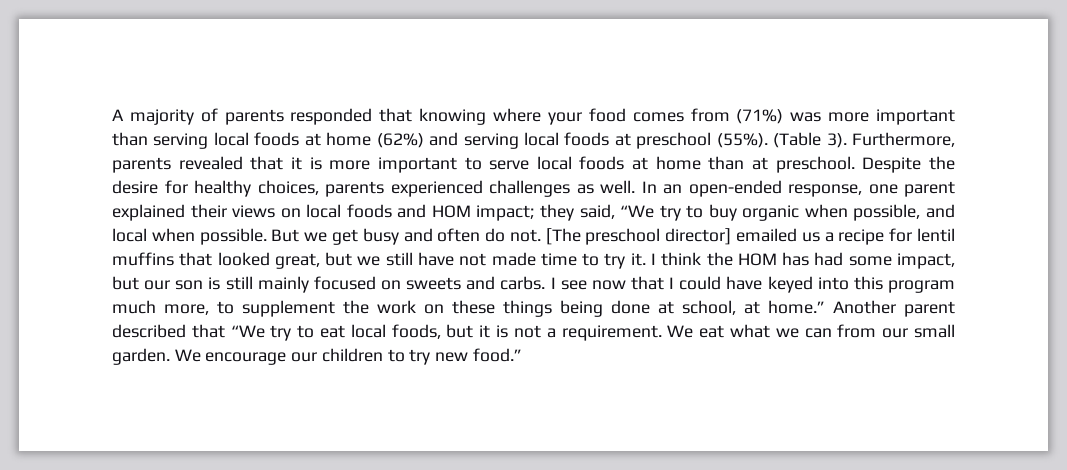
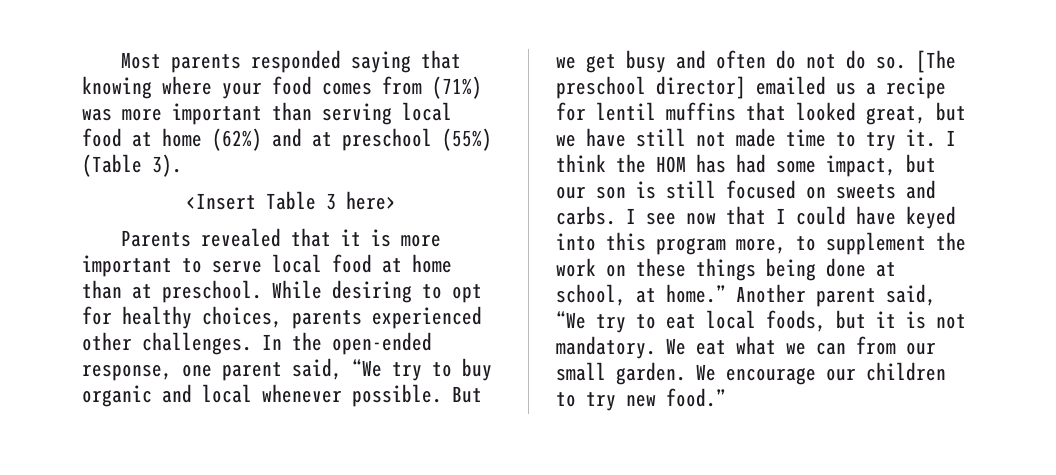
- A majority of parents responded that knowing where your food comes from (71%) was more important than serving local foods at home (62%) and serving local foods at preschool (55%). (Table 3). Furthermore, parents revealed that it is more important to serve local foods at home than at preschool.
+ Most parents responded saying that knowing where your food comes from (71%) was more important than serving local food at home (62%) and at preschool (55%) (Table 3).
+ <Insert Table 3 here>
+ Parents revealed that it is more important to serve local food at home than at preschool.
- Despite the desire for healthy choices, parents experienced challenges as well. In an open-ended response, one parent explained their views on local foods and HOM impact; they said, “We try to buy organic when possible, and local when possible.
+ While desiring to opt for healthy choices, parents experienced other challenges. In the open-ended response, one parent said, “We try to buy organic and local whenever possible.
- But we get busy and often do not.
+ But we get busy and often do not do so.
- [The preschool director] emailed us a recipe for lentil muffins that looked great, but we still have not made time to try it.
+ [The preschool director] emailed us a recipe for lentil muffins that looked great, but we have still not made time to try it.
- I think the HOM has had some impact, but our son is still mainly focused on sweets and carbs.
+ I think the HOM has had some impact, but our son is still focused on sweets and carbs.
- I see now that I could have keyed into this program much more, to supplement the work on these things being done at school, at home.”
+ I see now that I could have keyed into this program more, to supplement the work on these things being done at school, at home.”
- Another parent described that “We try to eat local foods, but it is not a requirement.
+ Another parent said, “We try to eat local foods, but it is not mandatory.

